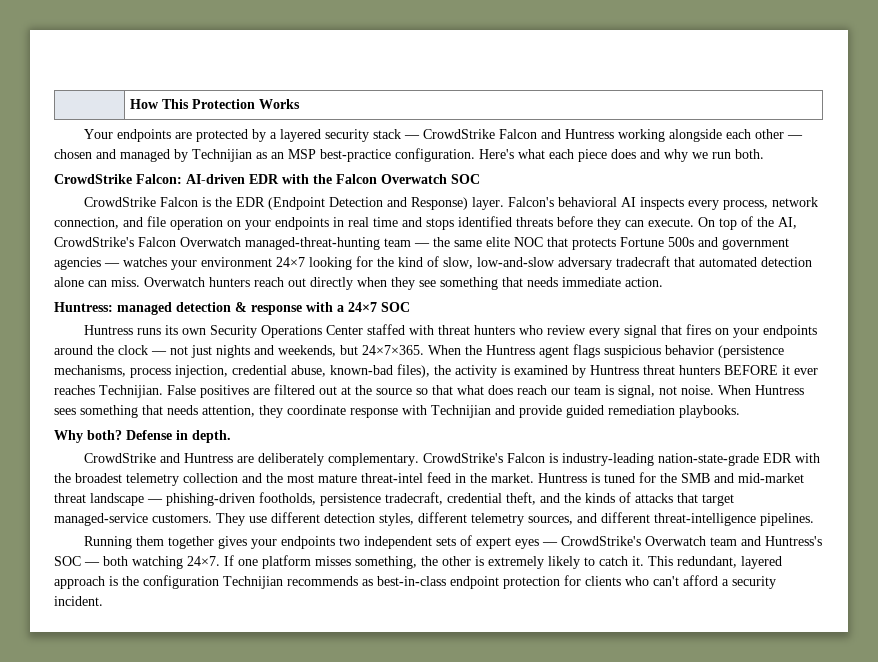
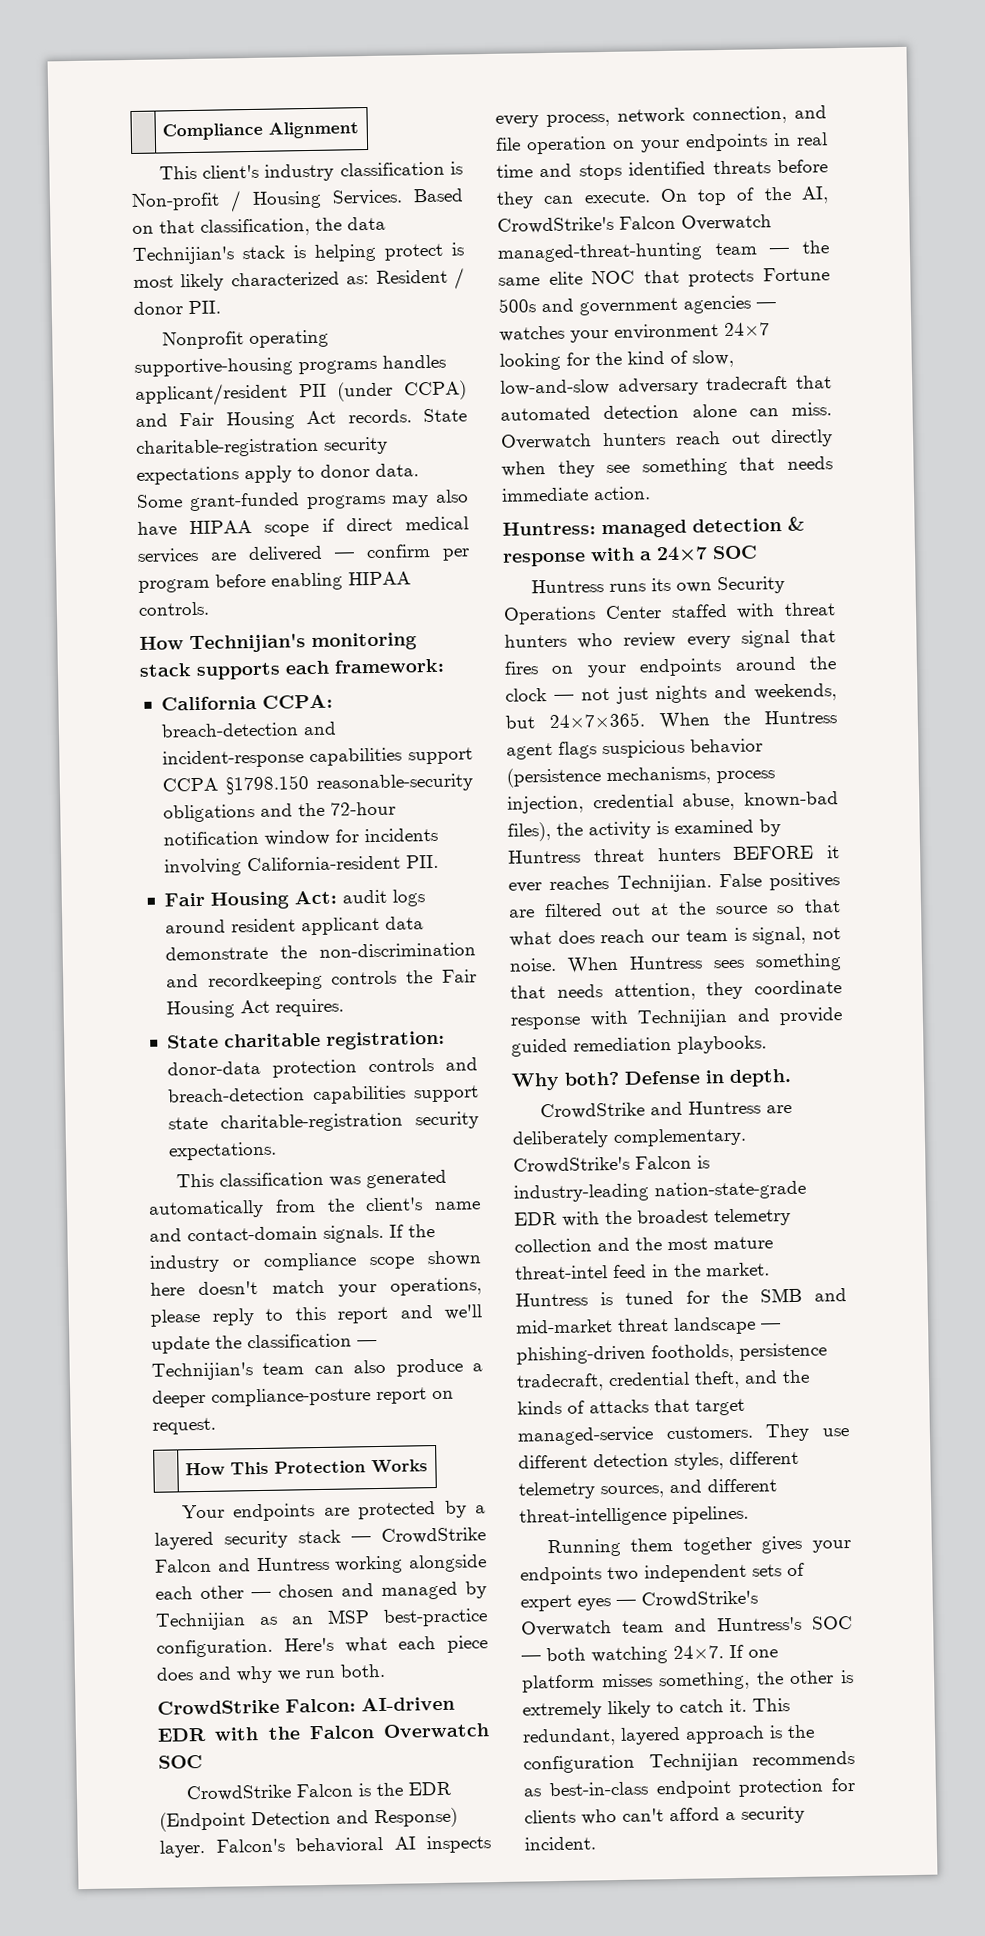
+ | Compliance Alignment
+ This client's industry classification is Non-profit / Housing Services. Based on that classification, the data Technijian's stack is helping protect is most likely characterized as: Resident / donor PII.
+ Nonprofit operating supportive-housing programs handles applicant/resident PII (under CCPA) and Fair Housing Act records. State charitable-registration security expectations apply to donor data. Some grant-funded programs may also have HIPAA scope if direct medical services are delivered — confirm per program before enabling HIPAA controls.
+ How Technijian's monitoring stack supports each framework:
+ California CCPA: breach-detection and incident-response capabilities support CCPA §1798.150 reasonable-security obligations and the 72-hour notification window for incidents involving California-resident PII.
+ Fair Housing Act: audit logs around resident applicant data demonstrate the non-discrimination and recordkeeping controls the Fair Housing Act requires.
+ State charitable registration: donor-data protection controls and breach-detection capabilities support state charitable-registration security expectations.
+ This classification was generated automatically from the client's name and contact-domain signals. If the industry or compliance scope shown here doesn't match your operations, please reply to this report and we'll update the classification — Technijian's team can also produce a deeper compliance-posture report on request.

